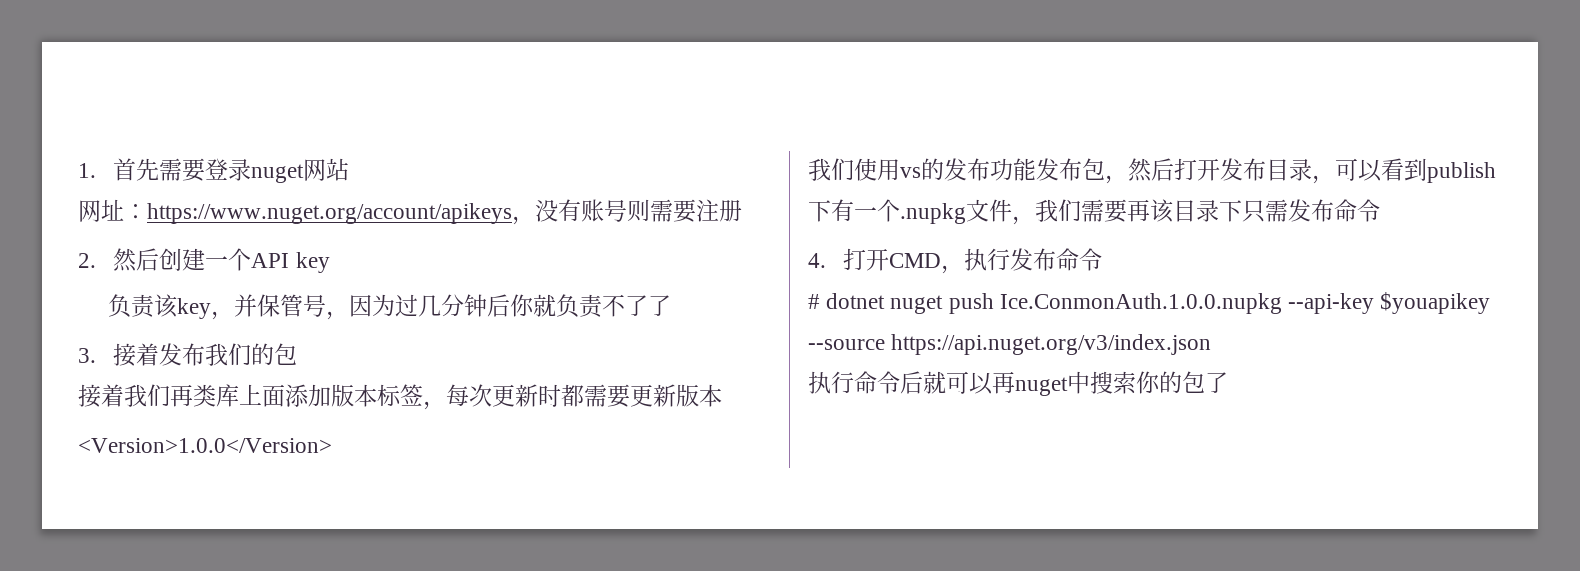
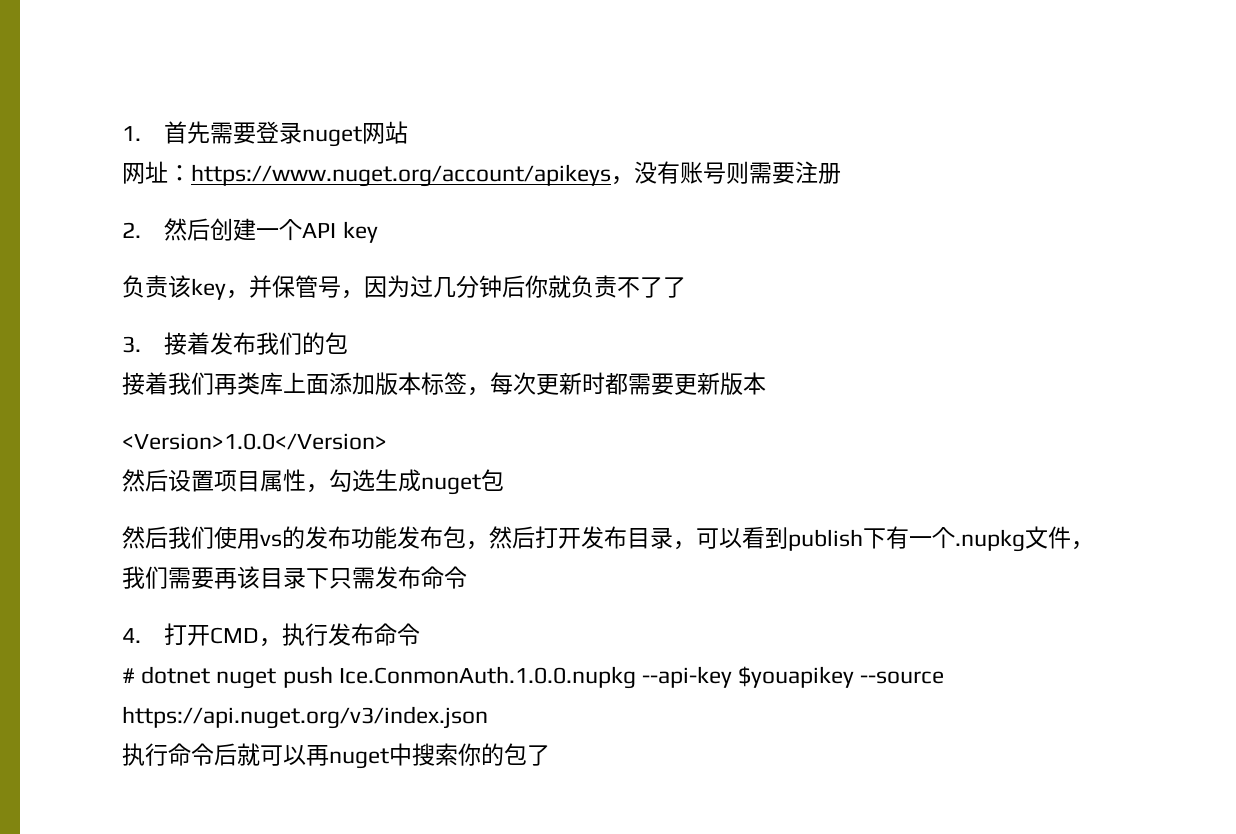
- 我们使用vs的发布功能发布包，然后打开发布目录，可以看到publish下有一个.nupkg文件，我们需要再该目录下只需发布命令
+ 然后设置项目属性，勾选生成nuget包
+ 然后我们使用vs的发布功能发布包，然后打开发布目录，可以看到publish下有一个.nupkg文件，我们需要再该目录下只需发布命令

